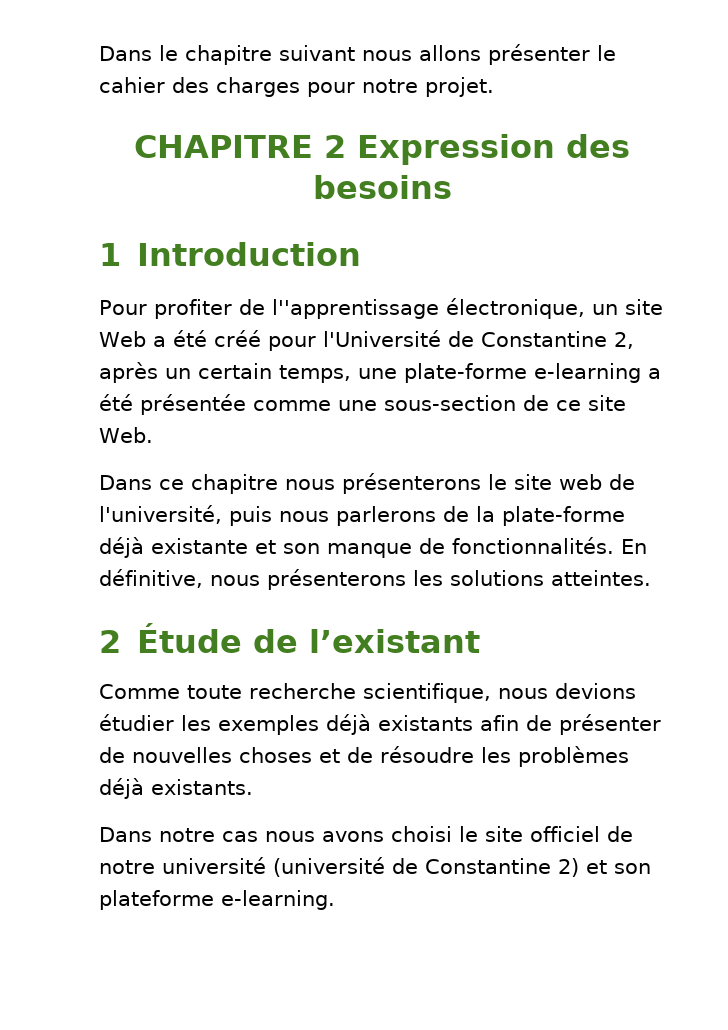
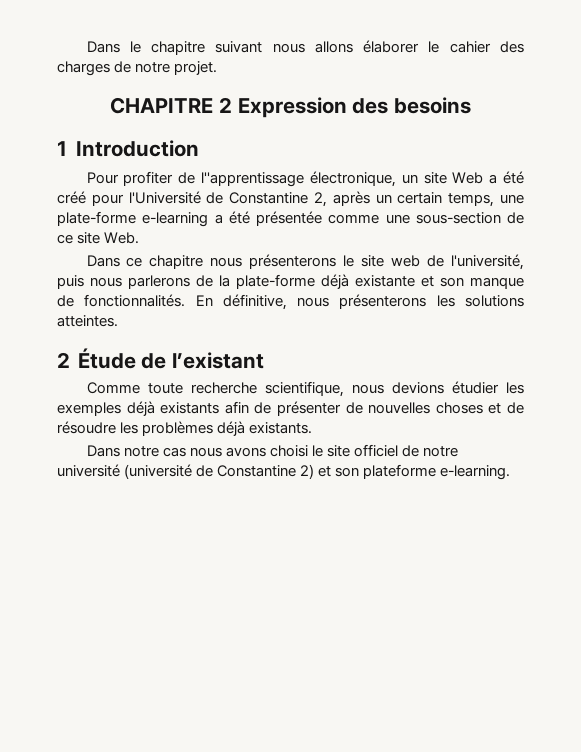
- Dans le chapitre suivant nous allons présenter le cahier des charges pour notre projet.
+ Dans le chapitre suivant nous allons élaborer le cahier des charges de notre projet.

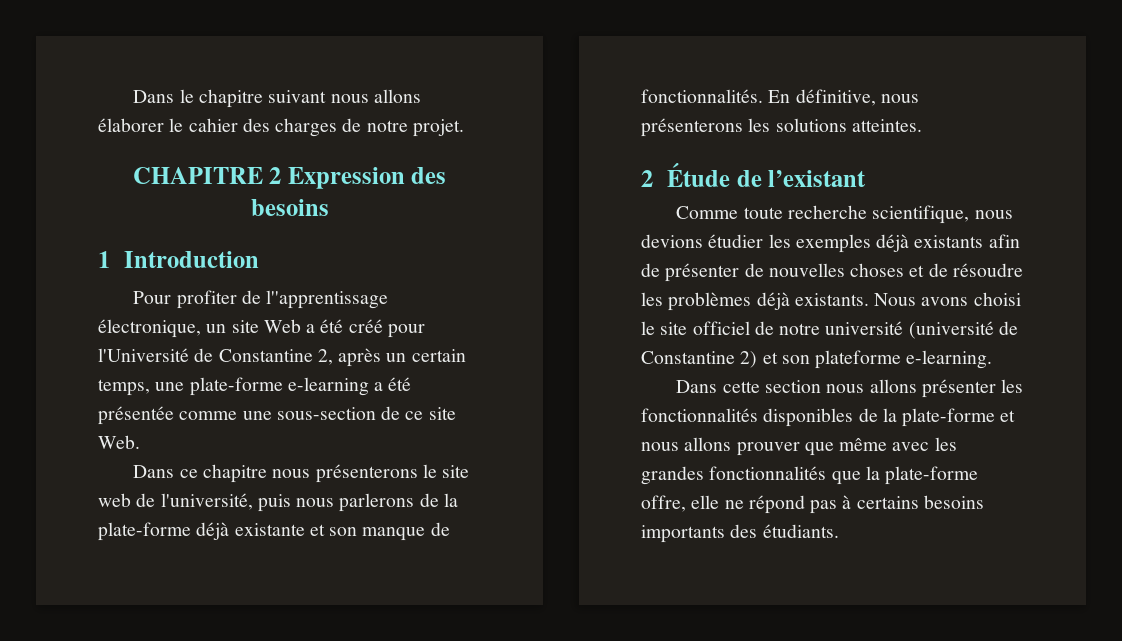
- Comme toute recherche scientifique, nous devions étudier les exemples déjà existants afin de présenter de nouvelles choses et de résoudre les problèmes déjà existants.
- Dans notre cas nous avons choisi le site officiel de notre université (université de Constantine 2) et son plateforme e-learning.
+ Comme toute recherche scientifique, nous devions étudier les exemples déjà existants afin de présenter de nouvelles choses et de résoudre les problèmes déjà existants. Nous avons choisi le site officiel de notre université (université de Constantine 2) et son plateforme e-learning.
+ Dans cette section nous allons présenter les fonctionnalités disponibles de la plate-forme et nous allons prouver que même avec les grandes fonctionnalités que la plate-forme offre, elle ne répond pas à certains besoins importants des étudiants.

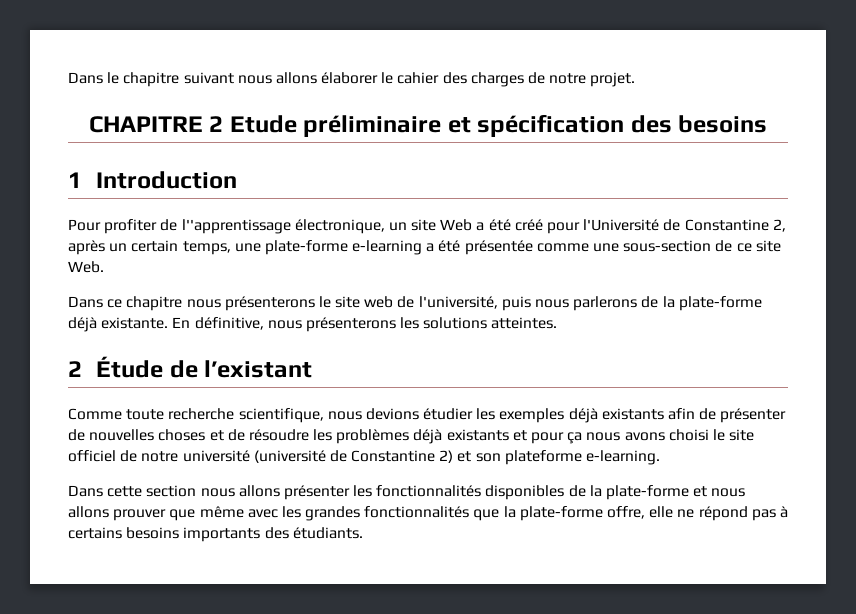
- CHAPITRE 2 Expression des besoins
+ CHAPITRE 2 Etude préliminaire et spécification des besoins
- Dans ce chapitre nous présenterons le site web de l'université, puis nous parlerons de la plate-forme déjà existante et son manque de fonctionnalités.
+ Dans ce chapitre nous présenterons le site web de l'université, puis nous parlerons de la plate-forme déjà existante.
- Comme toute recherche scientifique, nous devions étudier les exemples déjà existants afin de présenter de nouvelles choses et de résoudre les problèmes déjà existants. Nous avons choisi le site officiel de notre université (université de Constantine 2) et son plateforme e-learning.
+ Comme toute recherche scientifique, nous devions étudier les exemples déjà existants afin de présenter de nouvelles choses et de résoudre les problèmes déjà existants et pour ça nous avons choisi le site officiel de notre université (université de Constantine 2) et son plateforme e-learning.

